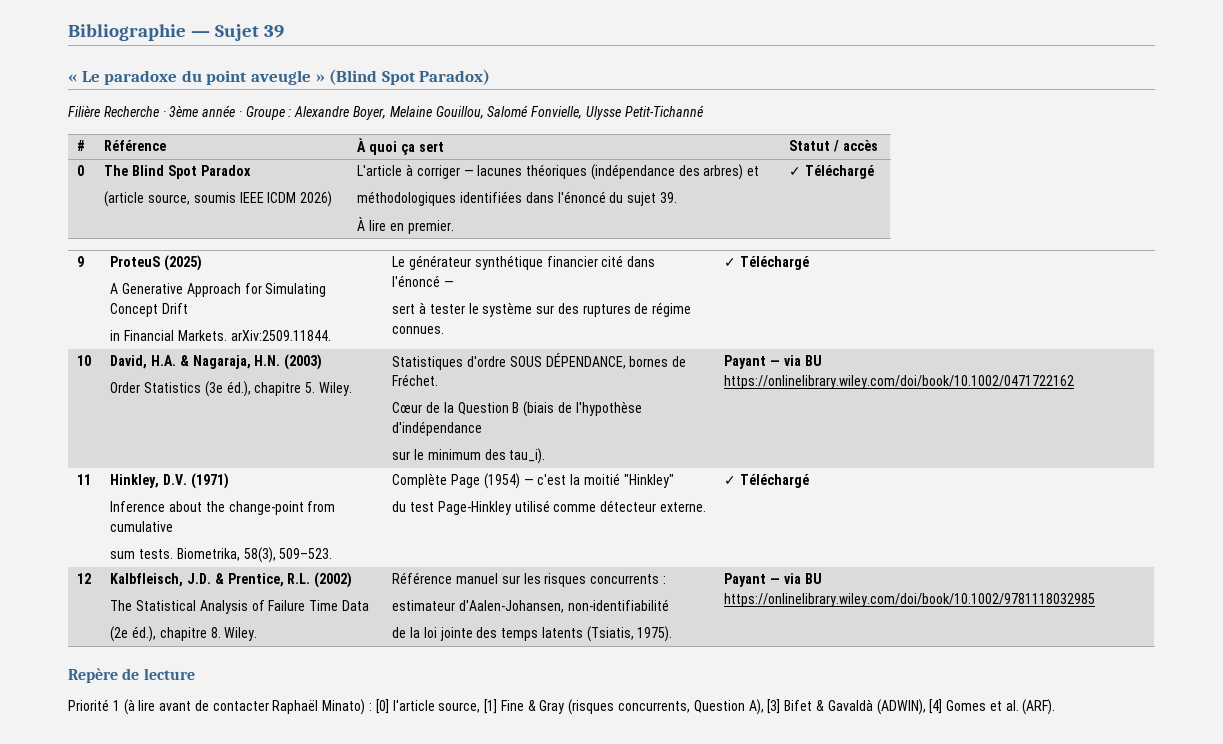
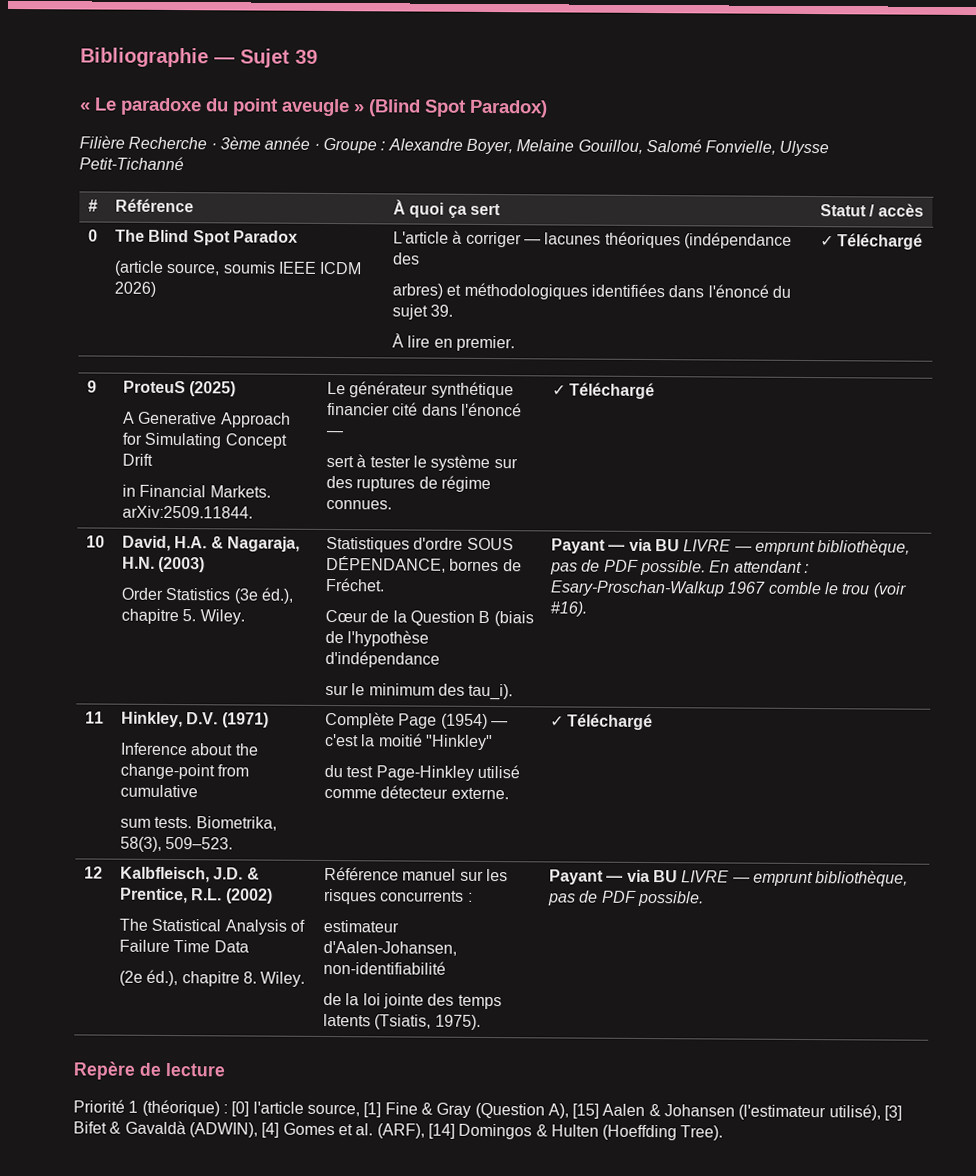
  0 | The Blind Spot Paradox
- (article source, soumis IEEE ICDM 2026) | L'article à corriger — lacunes théoriques (indépendance des arbres) et
- méthodologiques identifiées dans l'énoncé du sujet 39.
+ (article source, soumis IEEE ICDM 2026) | L'article à corriger — lacunes théoriques (indépendance des
+ arbres) et méthodologiques identifiées dans l'énoncé du sujet 39.
- Payant — via BU https://onlinelibrary.wiley.com/doi/book/10.1002/0471722162
+ Payant — via BU LIVRE — emprunt bibliothèque, pas de PDF possible. En attendant : Esary-Proschan-Walkup 1967 comble le trou (voir #16).
- de la loi jointe des temps latents (Tsiatis, 1975). | Payant — via BU https://onlinelibrary.wiley.com/doi/book/10.1002/9781118032985
+ de la loi jointe des temps latents (Tsiatis, 1975). | Payant — via BU LIVRE — emprunt bibliothèque, pas de PDF possible.
- Priorité 1 (à lire avant de contacter Raphaël Minato) : [0] l'article source, [1] Fine & Gray (risques concurrents, Question A), [3] Bifet & Gavaldà (ADWIN), [4] Gomes et al. (ARF).
+ Priorité 1 (théorique) : [0] l'article source, [1] Fine & Gray (Question A), [15] Aalen & Johansen (l'estimateur utilisé), [3] Bifet & Gavaldà (ADWIN), [4] Gomes et al. (ARF), [14] Domingos & Hulten (Hoeffding Tree).

